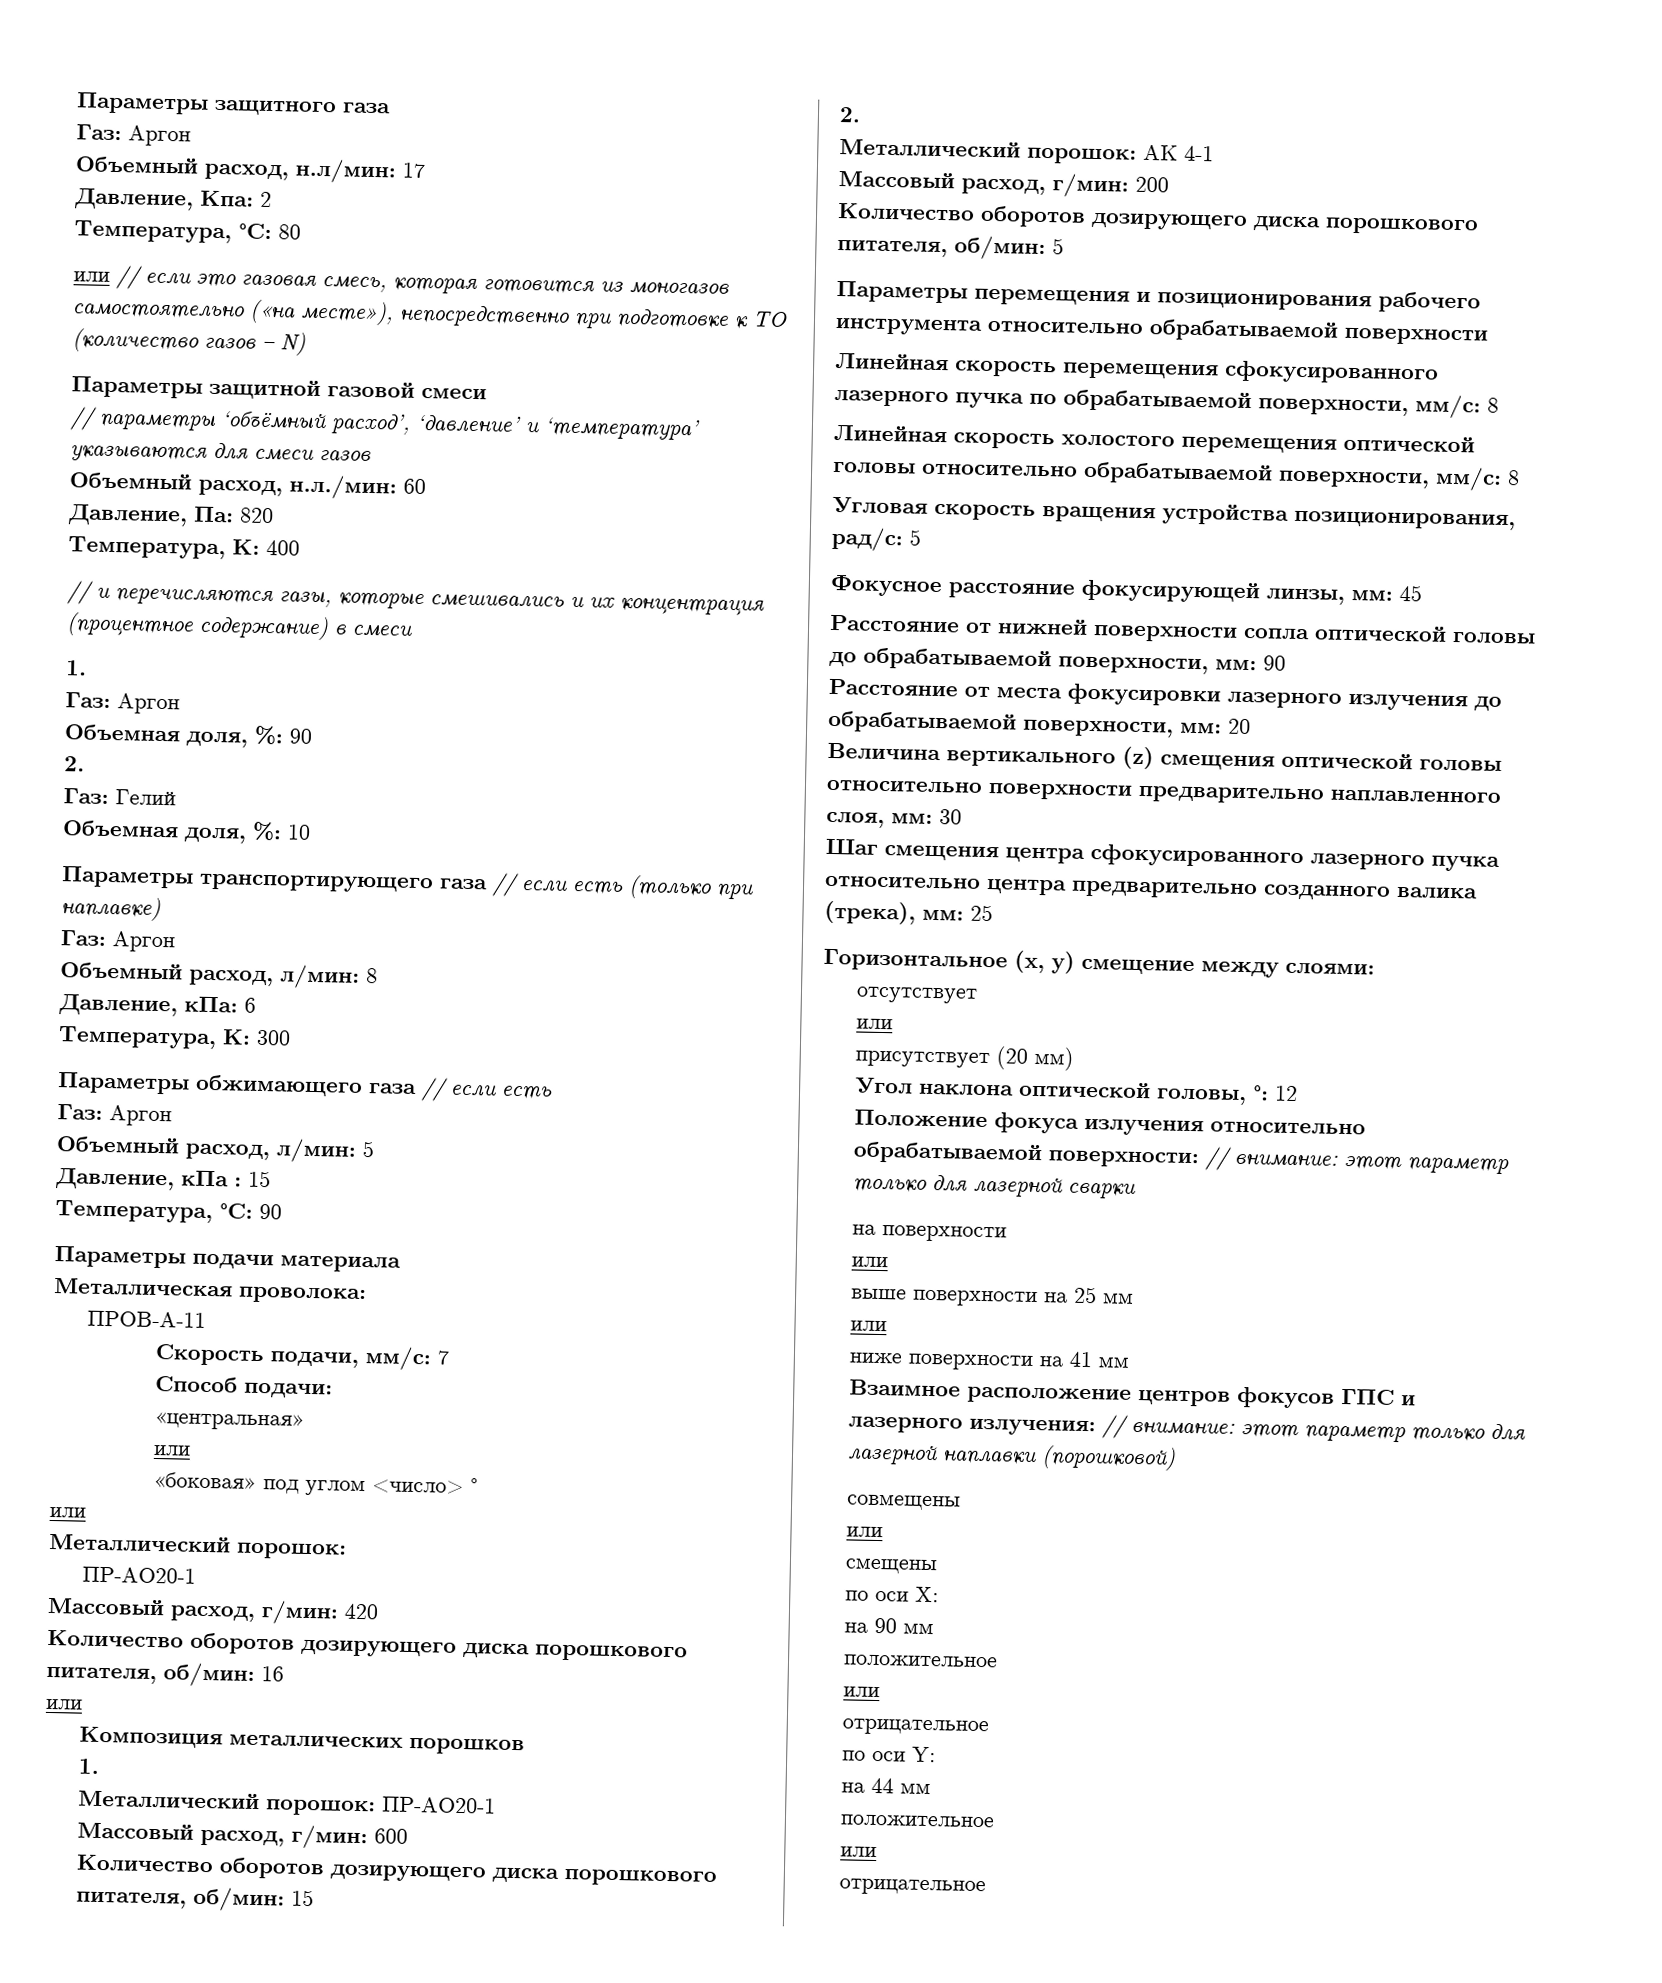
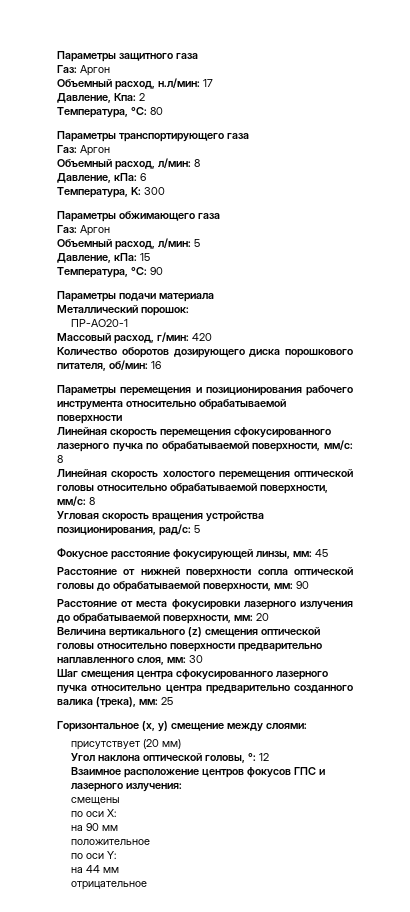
- или // если это газовая смесь, которая готовится из моногазов самостоятельно («на месте»), непосредственно при подготовке к ТО (количество газов – N)
- Параметры защитной газовой смеси
- // параметры ‘объёмный расход’, ‘давление’ и ‘температура’ указываются для смеси газов
- Объемный расход, н.л./мин: 60
- Давление, Па: 820
- Температура, K: 400
- // и перечисляются газы, которые смешивались и их концентрация (процентное содержание) в смеси
- 1.
- Газ: Аргон
- Объемная доля, %: 90
- 2.
- Газ: Гелий
- Объемная доля, %: 10
- Параметры транспортирующего газа // если есть (только при наплавке)
+ Параметры транспортирующего газа
- Параметры обжимающего газа // если есть
+ Параметры обжимающего газа
- Давление, кПа : 15
+ Давление, кПа: 15
- Металлическая проволока:
- ПРОВ-А-11
- Скорость подачи, мм/с: 7
- Способ подачи:
- «центральная»
- или
- «боковая» под углом <число> °
- или
  Количество оборотов дозирующего диска порошкового питателя, об/мин: 16
- или
- Композиция металлических порошков
- 1.
- Металлический порошок: ПР-АО20-1
- Массовый расход, г/мин: 600
- Количество оборотов дозирующего диска порошкового питателя, об/мин: 15
- 2.
- Металлический порошок: АК 4-1
- Массовый расход, г/мин: 200
- Количество оборотов дозирующего диска порошкового питателя, об/мин: 5
- отсутствует
- или
- Положение фокуса излучения относительно обрабатываемой поверхности: // внимание: этот параметр только для лазерной сварки
- на поверхности
- или
- выше поверхности на 25 мм
- или
- ниже поверхности на 41 мм
- Взаимное расположение центров фокусов ГПС и лазерного излучения: // внимание: этот параметр только для лазерной наплавки (порошковой)
- совмещены
- или
+ Взаимное расположение центров фокусов ГПС и лазерного излучения:
  на 90 мм
  положительное
- или
- отрицательное
  на 44 мм
- положительное
- или

